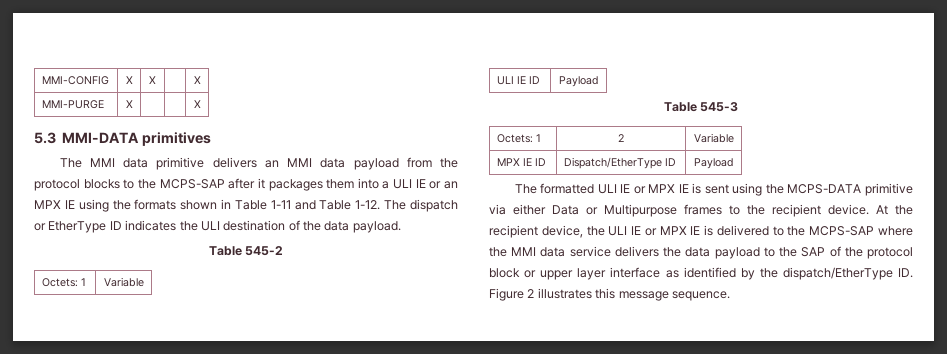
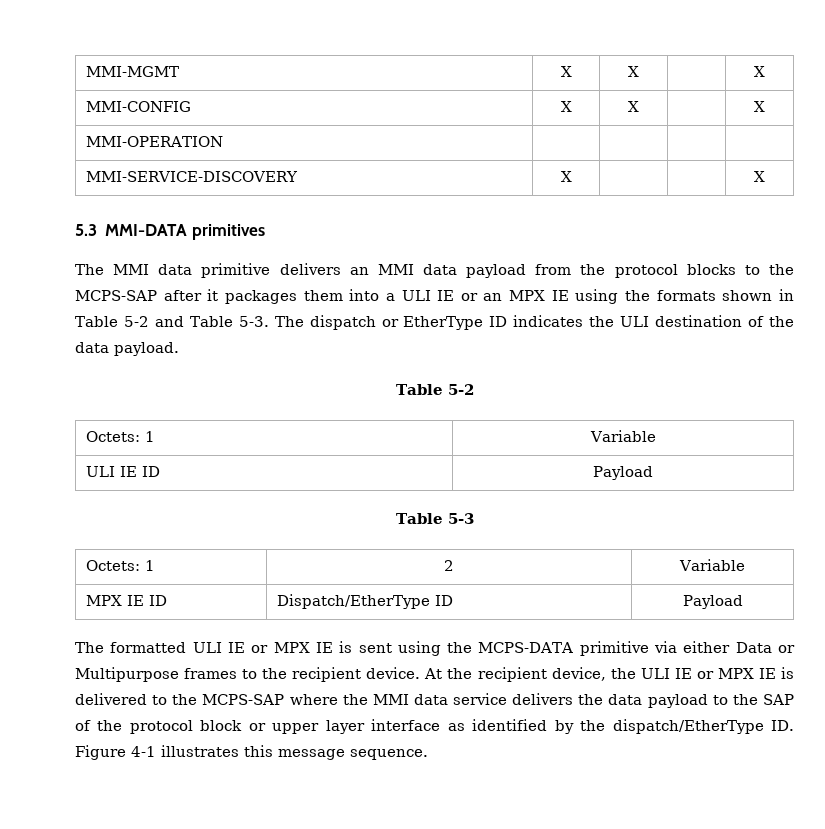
+ MMI-MGMT | X | X | | X
- MMI-PURGE | X | | | X
+ MMI-OPERATION | | | |
+ MMI-SERVICE-DISCOVERY | X | | | X
- The MMI data primitive delivers an MMI data payload from the protocol blocks to the MCPS-SAP after it packages them into a ULI IE or an MPX IE using the formats shown in Table 1-11 and Table 1-12.
+ The MMI data primitive delivers an MMI data payload from the protocol blocks to the MCPS-SAP after it packages them into a ULI IE or an MPX IE using the formats shown in Table 5-2 and Table 5-3.
  The dispatch or EtherType ID indicates the ULI destination of the data payload.
- Table 545-2
+ Table 5-2
- Table 545-3
+ Table 5-3
- At the recipient device, the ULI IE or MPX IE is delivered to the MCPS-SAP where the MMI data service delivers the data payload to the SAP of the protocol block or upper layer interface as identified by the dispatch/EtherType ID. Figure 2 illustrates this message sequence.
+ At the recipient device, the ULI IE or MPX IE is delivered to the MCPS-SAP where the MMI data service delivers the data payload to the SAP of the protocol block or upper layer interface as identified by the dispatch/EtherType ID. Figure 4-1 illustrates this message sequence.

